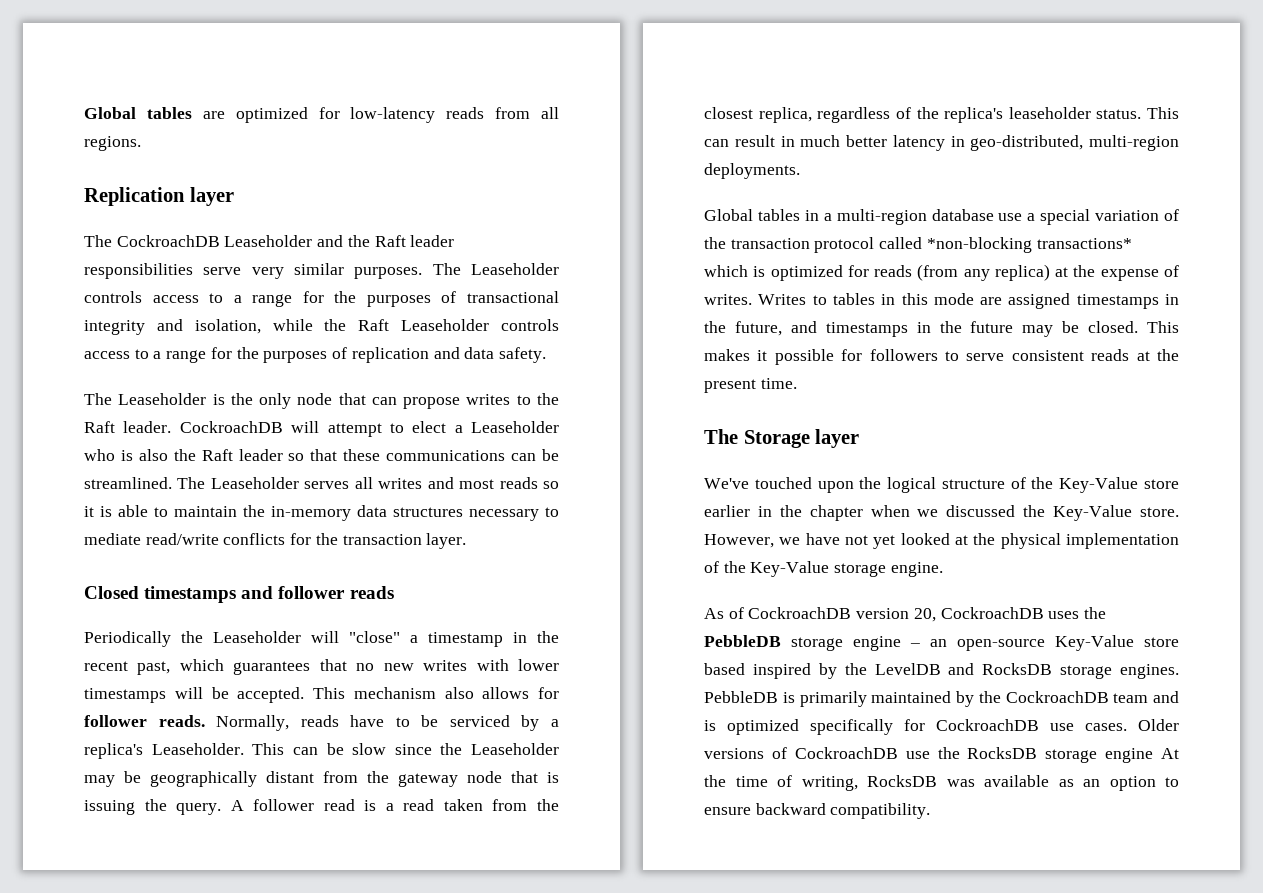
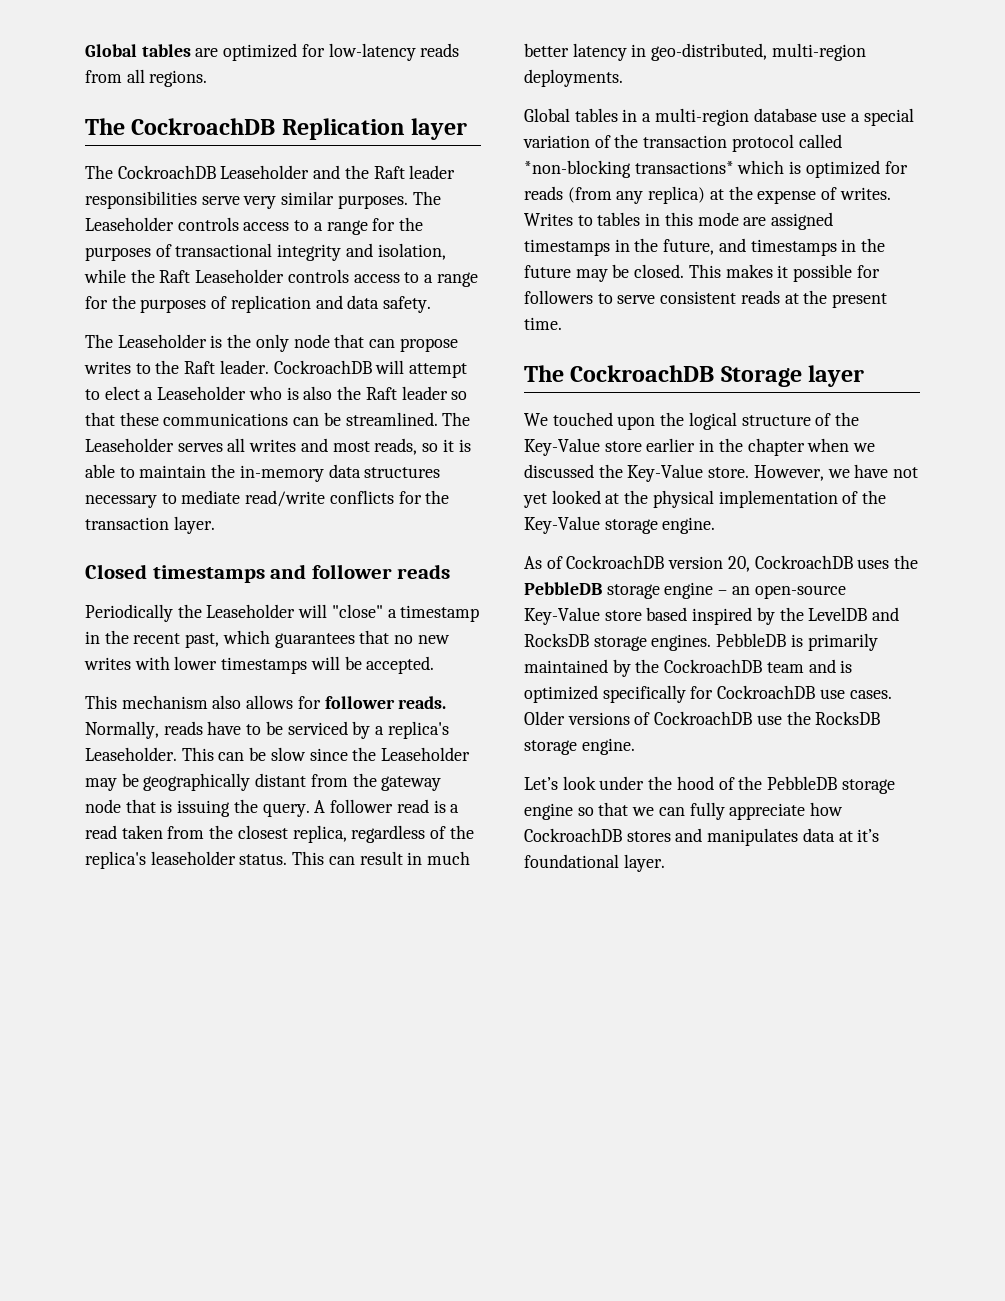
- Replication layer
+ The CockroachDB Replication layer
- The Leaseholder serves all writes and most reads so it is able to maintain the in-memory data structures necessary to mediate read/write conflicts for the transaction layer.
+ The Leaseholder serves all writes and most reads, so it is able to maintain the in-memory data structures necessary to mediate read/write conflicts for the transaction layer.
- Periodically the Leaseholder will "close" a timestamp in the recent past, which guarantees that no new writes with lower timestamps will be accepted. This mechanism also allows for follower reads.
+ Periodically the Leaseholder will "close" a timestamp in the recent past, which guarantees that no new writes with lower timestamps will be accepted.
+ This mechanism also allows for follower reads.
- The Storage layer
+ The CockroachDB Storage layer
- We've touched upon the logical structure of the Key-Value store earlier in the chapter when we discussed the Key-Value store.
+ We touched upon the logical structure of the Key-Value store earlier in the chapter when we discussed the Key-Value store.
- Older versions of CockroachDB use the RocksDB storage engine At the time of writing, RocksDB was available as an option to ensure backward compatibility.
+ Older versions of CockroachDB use the RocksDB storage engine.
+ Let’s look under the hood of the PebbleDB storage engine so that we can fully appreciate how CockroachDB stores and manipulates data at it’s foundational layer.

